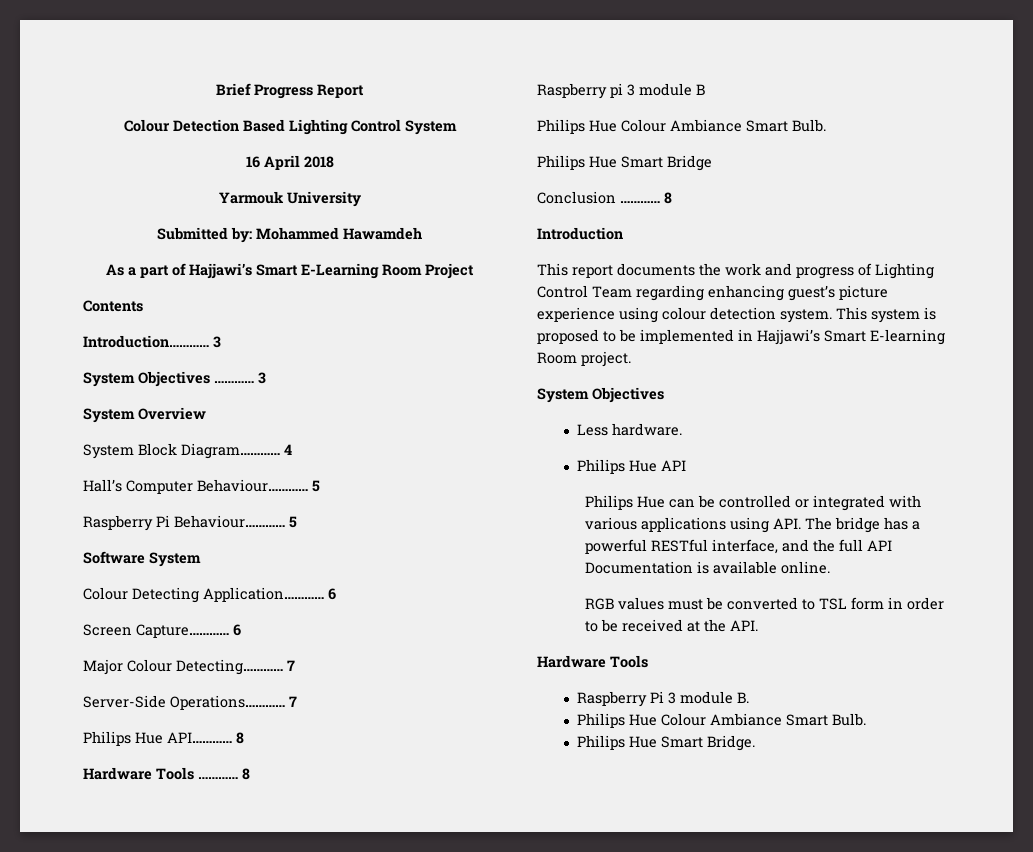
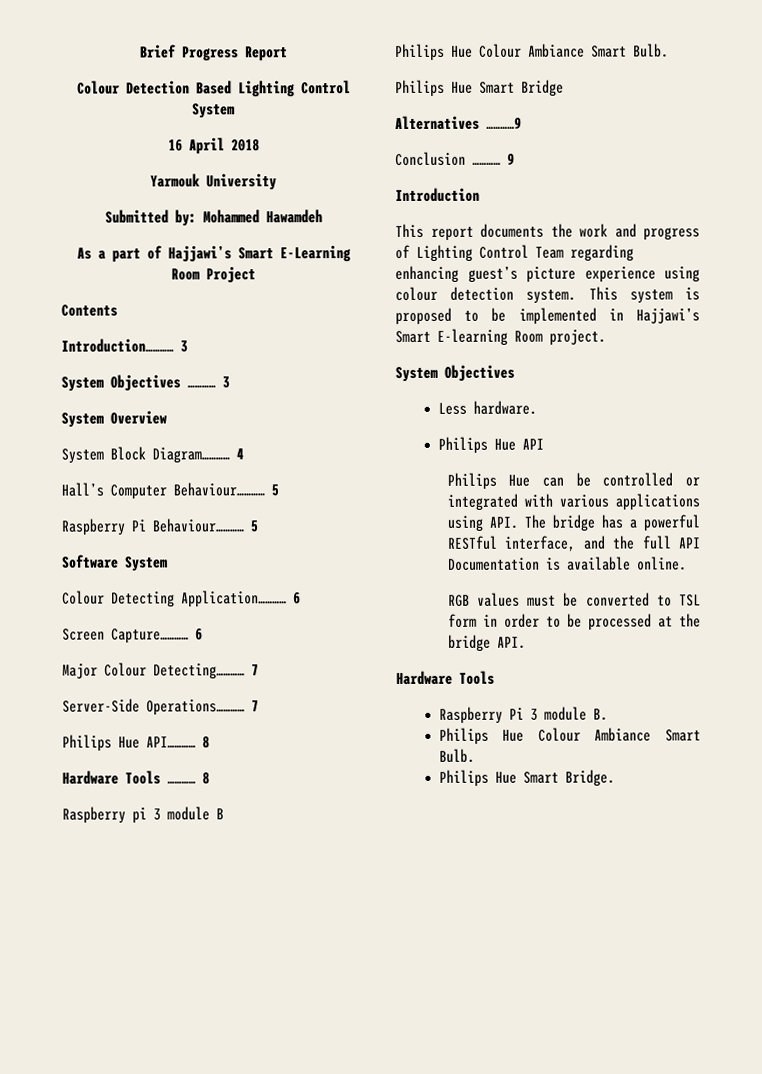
+ Alternatives …………9
- Conclusion ………… 8
+ Conclusion ………… 9
- RGB values must be converted to TSL form in order to be received at the API.
+ RGB values must be converted to TSL form in order to be processed at the bridge API.

